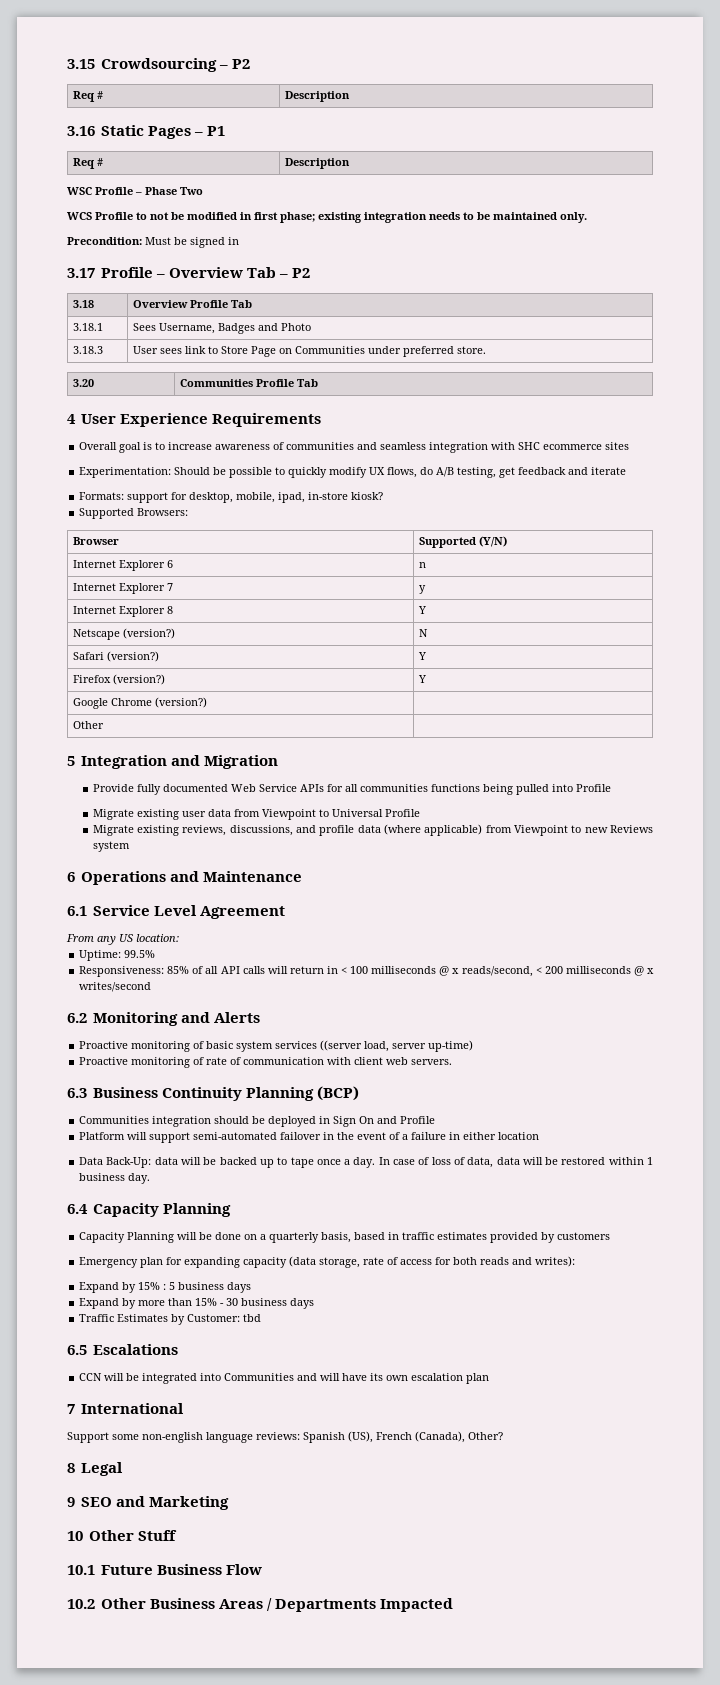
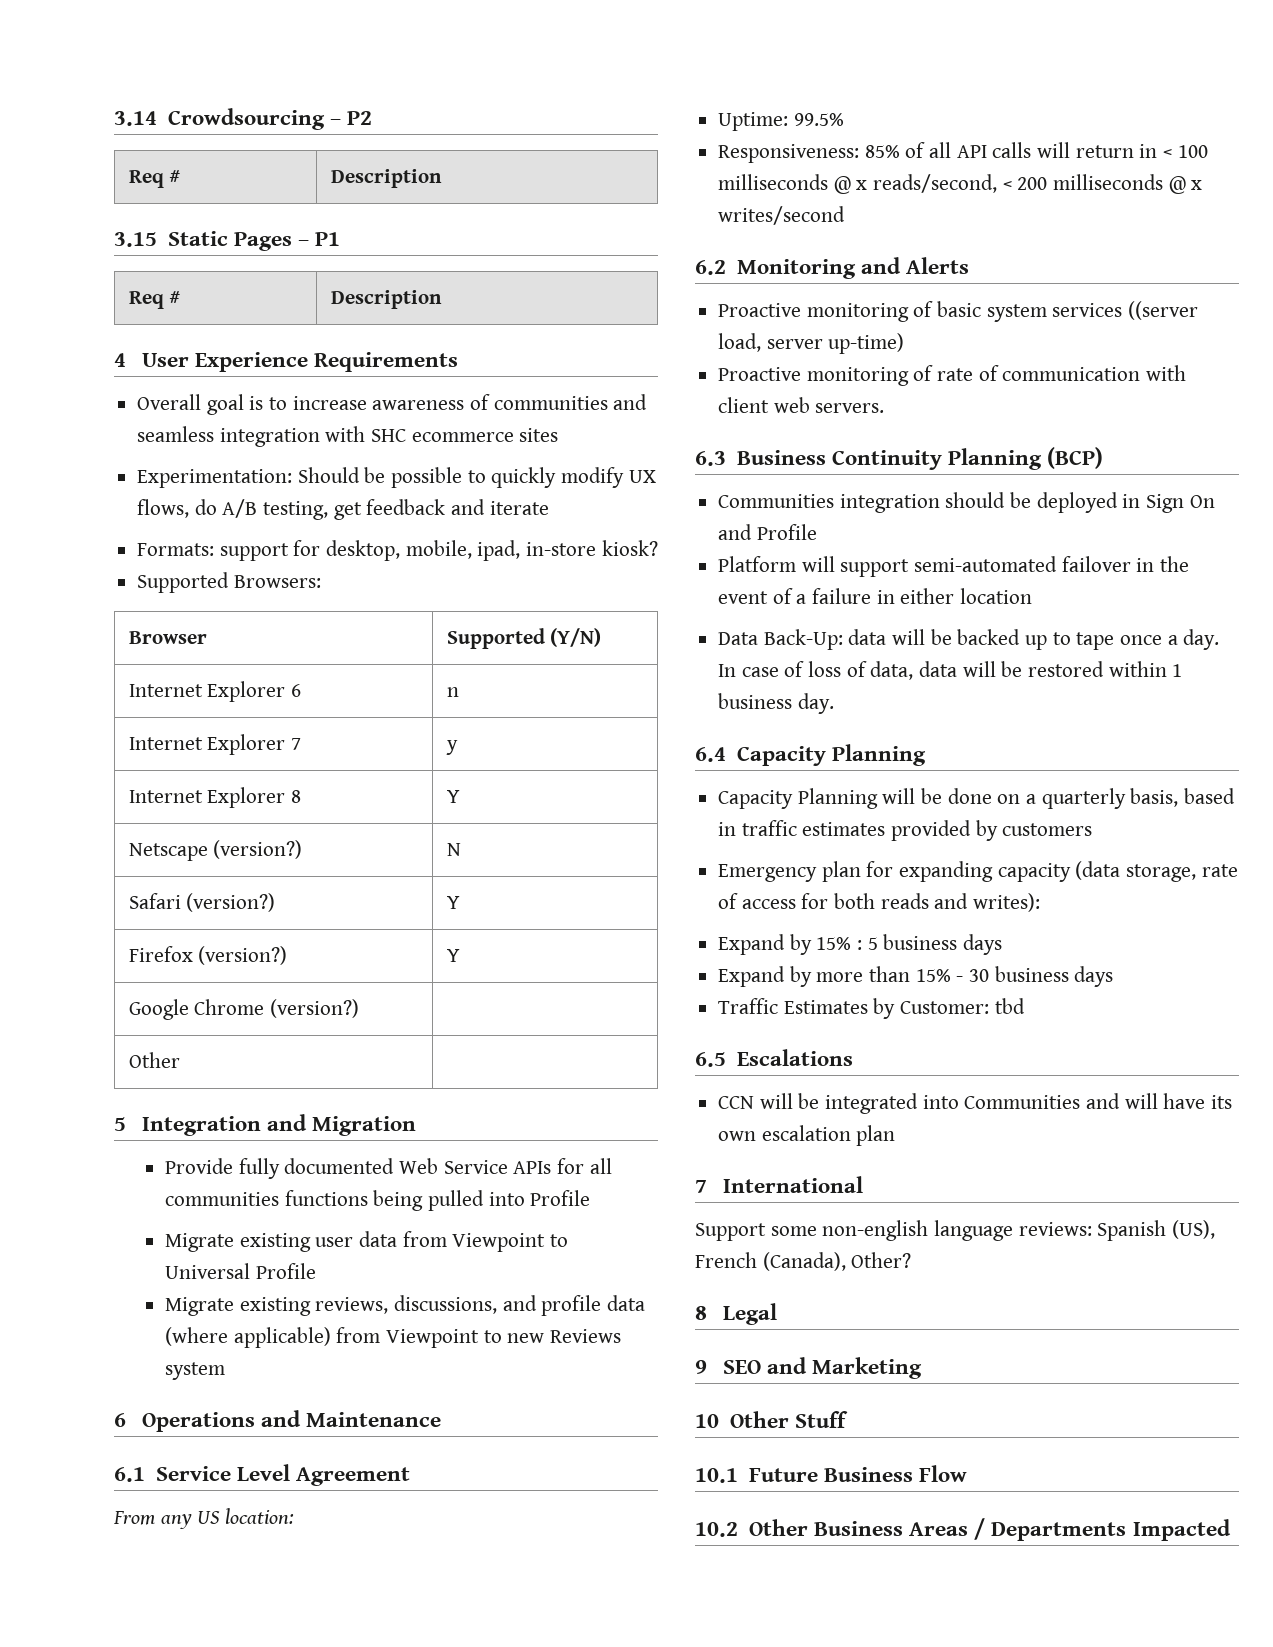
- 3.15 Crowdsourcing – P2
+ 3.14 Crowdsourcing – P2
- 3.16 Static Pages – P1
+ 3.15 Static Pages – P1
- WSC Profile – Phase Two
- WCS Profile to not be modified in first phase; existing integration needs to be maintained only.
- Precondition: Must be signed in
- 3.17 Profile – Overview Tab – P2
- 3.18 | Overview Profile Tab
- 3.18.1 | Sees Username, Badges and Photo
- 3.18.3 | User sees link to Store Page on Communities under preferred store.
- 3.20 | Communities Profile Tab

